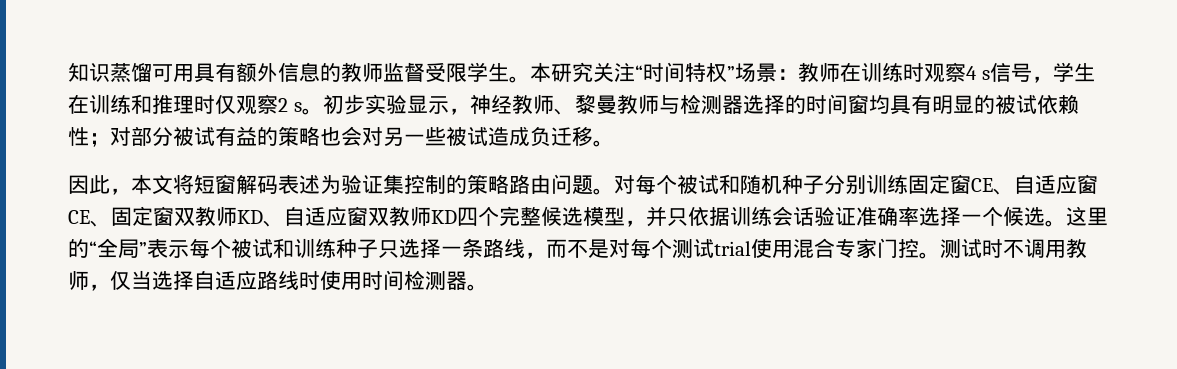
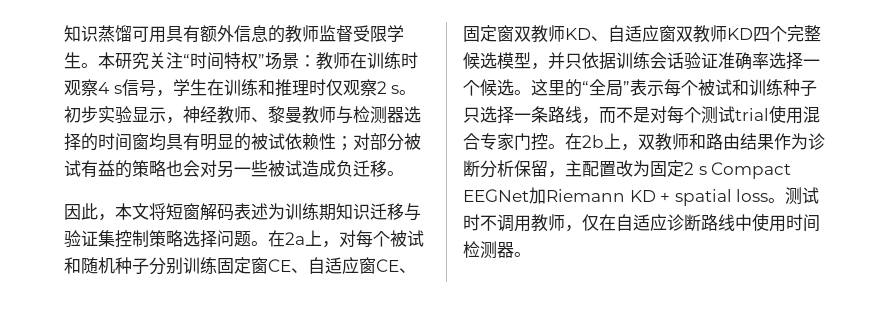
- 因此，本文将短窗解码表述为验证集控制的策略路由问题。对每个被试和随机种子分别训练固定窗CE、自适应窗CE、固定窗双教师KD、自适应窗双教师KD四个完整候选模型，并只依据训练会话验证准确率选择一个候选。
+ 因此，本文将短窗解码表述为训练期知识迁移与验证集控制策略选择问题。在2a上，对每个被试和随机种子分别训练固定窗CE、自适应窗CE、固定窗双教师KD、自适应窗双教师KD四个完整候选模型，并只依据训练会话验证准确率选择一个候选。
+ 在2b上，双教师和路由结果作为诊断分析保留，主配置改为固定2 s Compact EEGNet加Riemann KD + spatial loss。
- 测试时不调用教师，仅当选择自适应路线时使用时间检测器。
+ 测试时不调用教师，仅在自适应诊断路线中使用时间检测器。

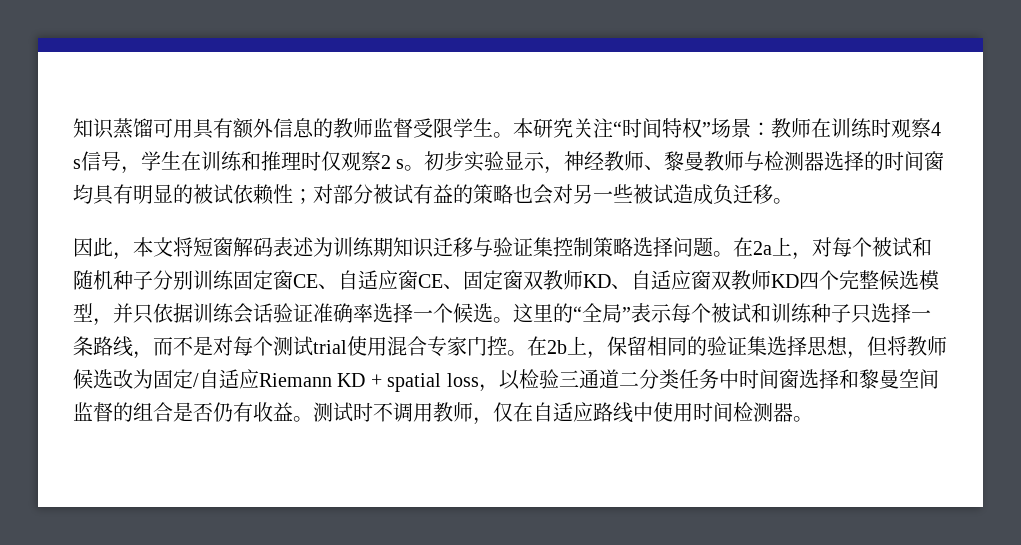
- 在2b上，双教师和路由结果作为诊断分析保留，主配置改为固定2 s Compact EEGNet加Riemann KD + spatial loss。
+ 在2b上，保留相同的验证集选择思想，但将教师候选改为固定/自适应Riemann KD + spatial loss，以检验三通道二分类任务中时间窗选择和黎曼空间监督的组合是否仍有收益。
- 测试时不调用教师，仅在自适应诊断路线中使用时间检测器。
+ 测试时不调用教师，仅在自适应路线中使用时间检测器。

